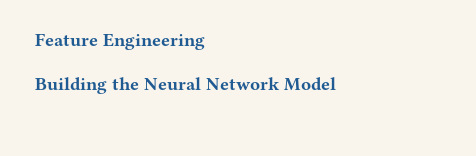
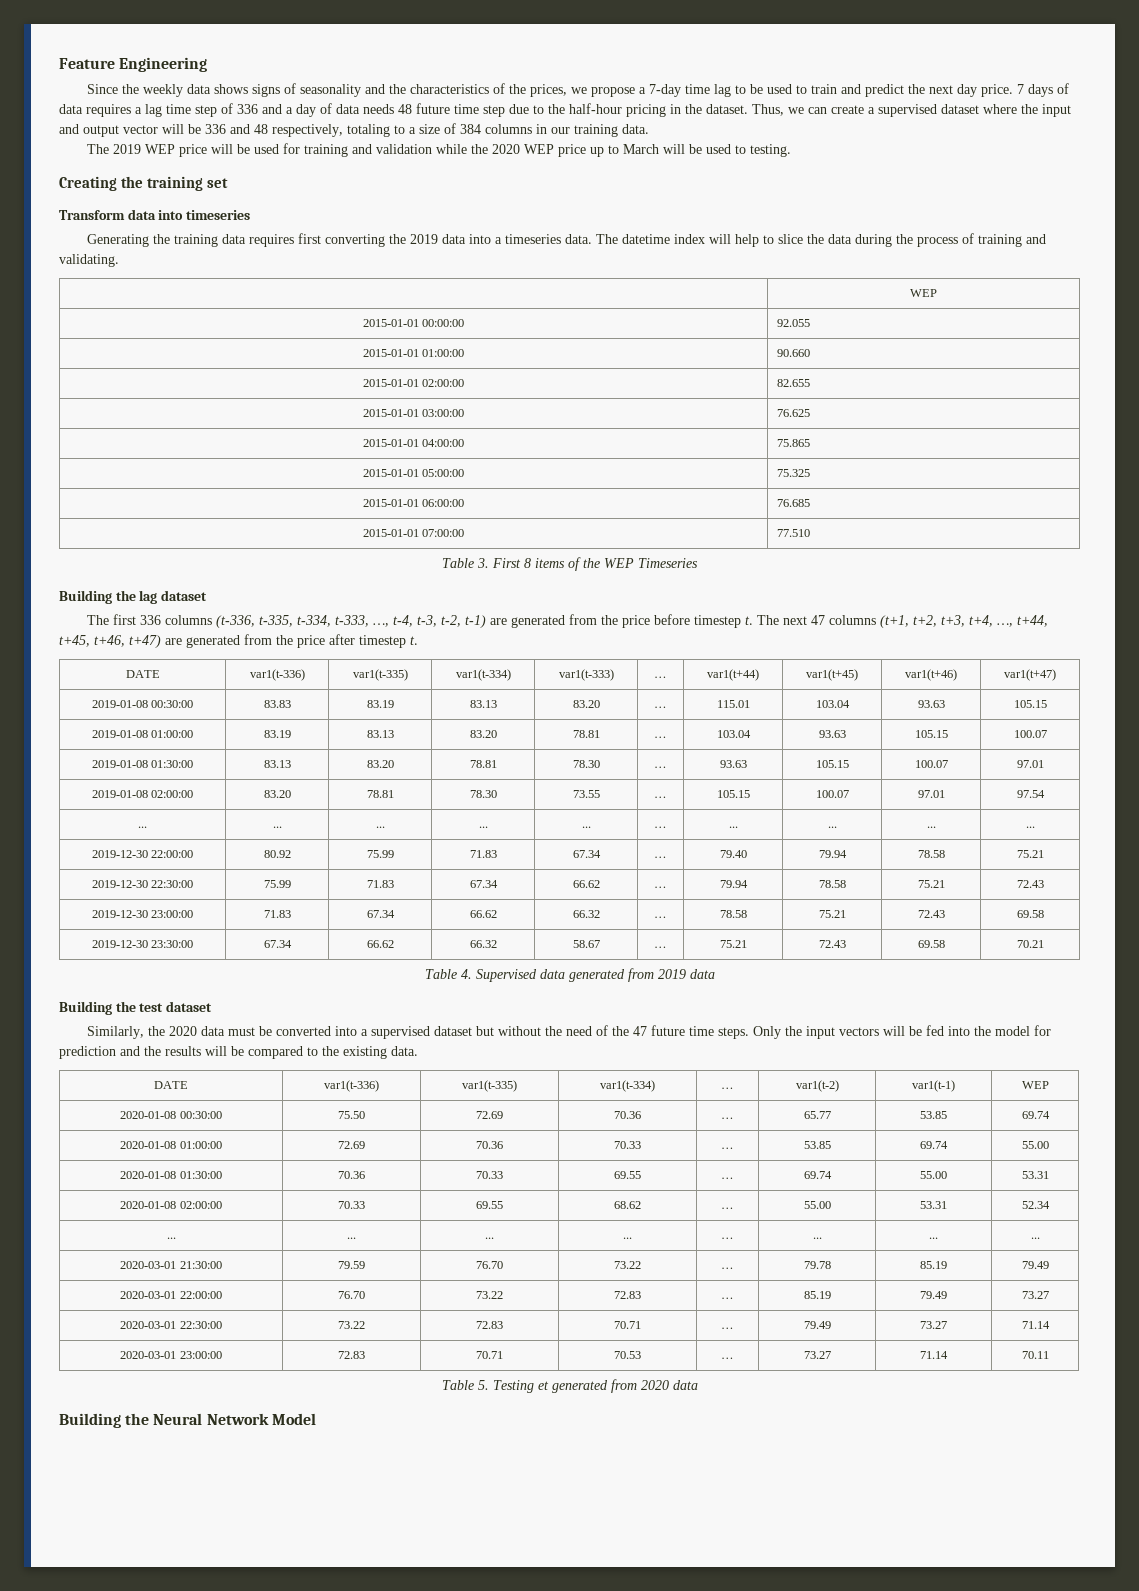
+ Since the weekly data shows signs of seasonality and the characteristics of the prices, we propose a 7-day time lag to be used to train and predict the next day price. 7 days of data requires a lag time step of 336 and a day of data needs 48 future time step due to the half-hour pricing in the dataset. Thus, we can create a supervised dataset where the input and output vector will be 336 and 48 respectively, totaling to a size of 384 columns in our training data.
+ The 2019 WEP price will be used for training and validation while the 2020 WEP price up to March will be used to testing.
+ Creating the training set
+ Transform data into timeseries
+ Generating the training data requires first converting the 2019 data into a timeseries data. The datetime index will help to slice the data during the process of training and validating.
+ | WEP
+ 2015-01-01 00:00:00 | 92.055
+ 2015-01-01 01:00:00 | 90.660
+ 2015-01-01 02:00:00 | 82.655
+ 2015-01-01 03:00:00 | 76.625
+ 2015-01-01 04:00:00 | 75.865
+ 2015-01-01 05:00:00 | 75.325
+ 2015-01-01 06:00:00 | 76.685
+ 2015-01-01 07:00:00 | 77.510
+ Table 3. First 8 items of the WEP Timeseries
+ Building the lag dataset
+ The first 336 columns (t-336, t-335, t-334, t-333, …, t-4, t-3, t-2, t-1) are generated from the price before timestep t. The next 47 columns (t+1, t+2, t+3, t+4, …, t+44, t+45, t+46, t+47) are generated from the price after timestep t.
+ DATE | var1(t-336) | var1(t-335) | var1(t-334) | var1(t-333) | … | var1(t+44) | var1(t+45) | var1(t+46) | var1(t+47)
+ 2019-01-08 00:30:00 | 83.83 | 83.19 | 83.13 | 83.20 | … | 115.01 | 103.04 | 93.63 | 105.15
+ 2019-01-08 01:00:00 | 83.19 | 83.13 | 83.20 | 78.81 | … | 103.04 | 93.63 | 105.15 | 100.07
+ 2019-01-08 01:30:00 | 83.13 | 83.20 | 78.81 | 78.30 | … | 93.63 | 105.15 | 100.07 | 97.01
+ 2019-01-08 02:00:00 | 83.20 | 78.81 | 78.30 | 73.55 | … | 105.15 | 100.07 | 97.01 | 97.54
+ ... | ... | ... | ... | ... | … | ... | ... | ... | ...
+ 2019-12-30 22:00:00 | 80.92 | 75.99 | 71.83 | 67.34 | … | 79.40 | 79.94 | 78.58 | 75.21
+ 2019-12-30 22:30:00 | 75.99 | 71.83 | 67.34 | 66.62 | … | 79.94 | 78.58 | 75.21 | 72.43
+ 2019-12-30 23:00:00 | 71.83 | 67.34 | 66.62 | 66.32 | … | 78.58 | 75.21 | 72.43 | 69.58
+ 2019-12-30 23:30:00 | 67.34 | 66.62 | 66.32 | 58.67 | … | 75.21 | 72.43 | 69.58 | 70.21
+ Table 4. Supervised data generated from 2019 data
+ Building the test dataset
+ Similarly, the 2020 data must be converted into a supervised dataset but without the need of the 47 future time steps. Only the input vectors will be fed into the model for prediction and the results will be compared to the existing data.
+ DATE | var1(t-336) | var1(t-335) | var1(t-334) | … | var1(t-2) | var1(t-1) | WEP
+ 2020-01-08 00:30:00 | 75.50 | 72.69 | 70.36 | … | 65.77 | 53.85 | 69.74
+ 2020-01-08 01:00:00 | 72.69 | 70.36 | 70.33 | … | 53.85 | 69.74 | 55.00
+ 2020-01-08 01:30:00 | 70.36 | 70.33 | 69.55 | … | 69.74 | 55.00 | 53.31
+ 2020-01-08 02:00:00 | 70.33 | 69.55 | 68.62 | … | 55.00 | 53.31 | 52.34
+ ... | ... | ... | ... | … | ... | ... | ...
+ 2020-03-01 21:30:00 | 79.59 | 76.70 | 73.22 | … | 79.78 | 85.19 | 79.49
+ 2020-03-01 22:00:00 | 76.70 | 73.22 | 72.83 | … | 85.19 | 79.49 | 73.27
+ 2020-03-01 22:30:00 | 73.22 | 72.83 | 70.71 | … | 79.49 | 73.27 | 71.14
+ 2020-03-01 23:00:00 | 72.83 | 70.71 | 70.53 | … | 73.27 | 71.14 | 70.11
+ Table 5. Testing et generated from 2020 data

